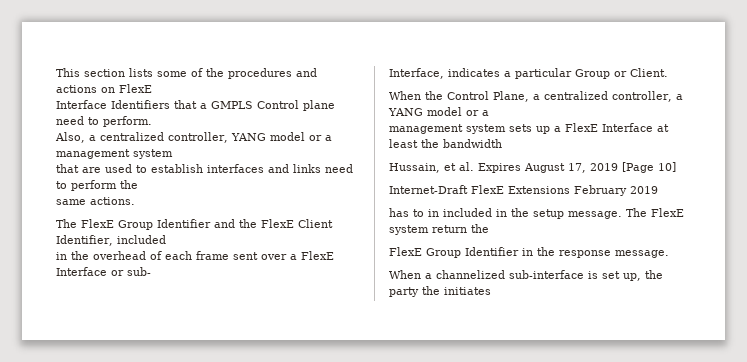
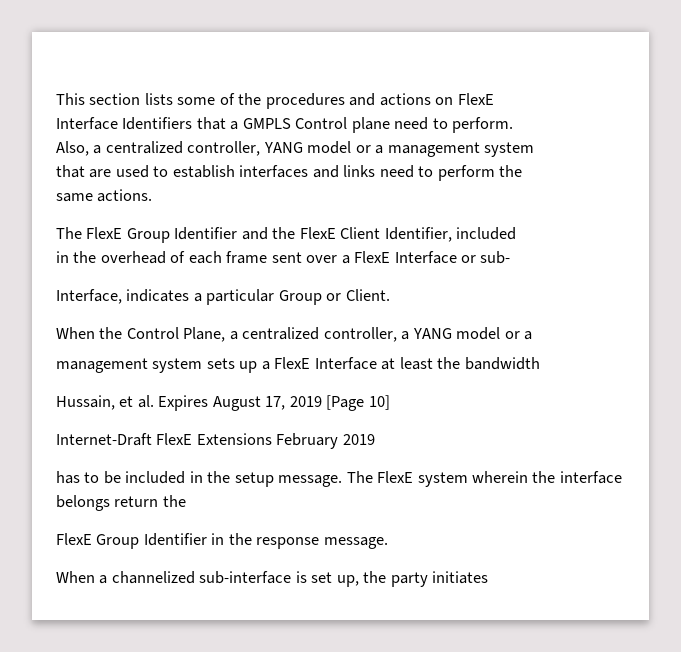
- has to in included in the setup message.
+ has to be included in the setup message.
- The FlexE system return the
+ The FlexE system wherein the interface belongs return the
- When a channelized sub-interface is set up, the party the initiates
+ When a channelized sub-interface is set up, the party initiates

